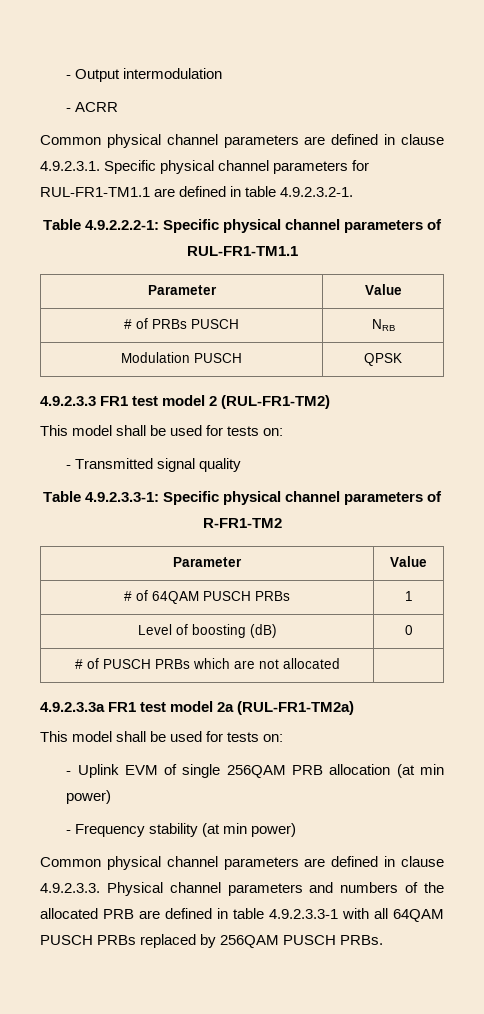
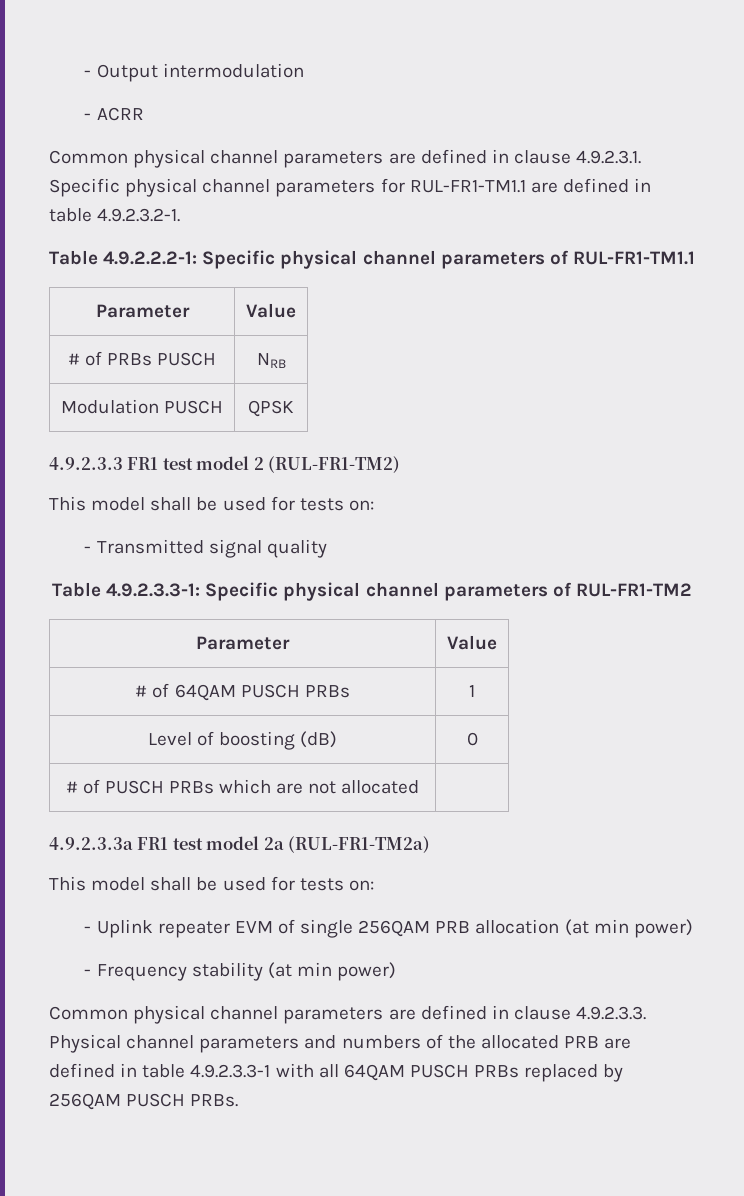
- Table 4.9.2.3.3-1: Specific physical channel parameters of R-FR1-TM2
+ Table 4.9.2.3.3-1: Specific physical channel parameters of RUL-FR1-TM2
- - Uplink EVM of single 256QAM PRB allocation (at min power)
+ - Uplink repeater EVM of single 256QAM PRB allocation (at min power)

